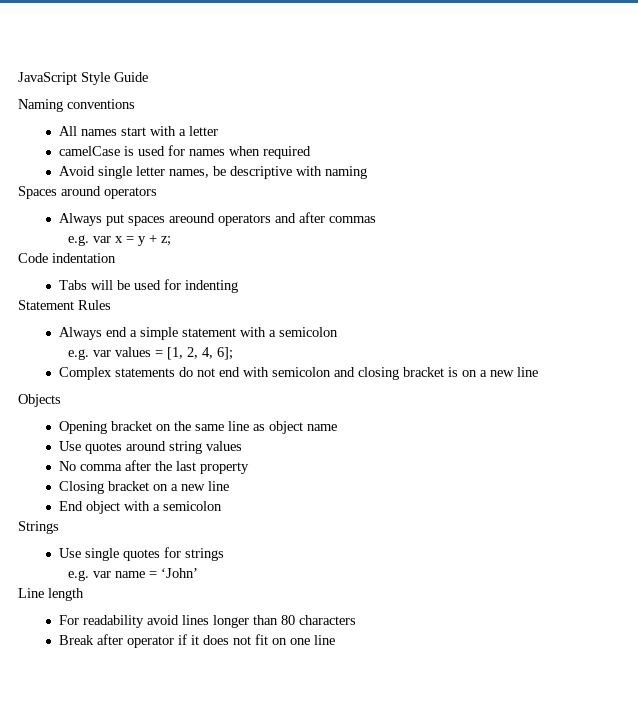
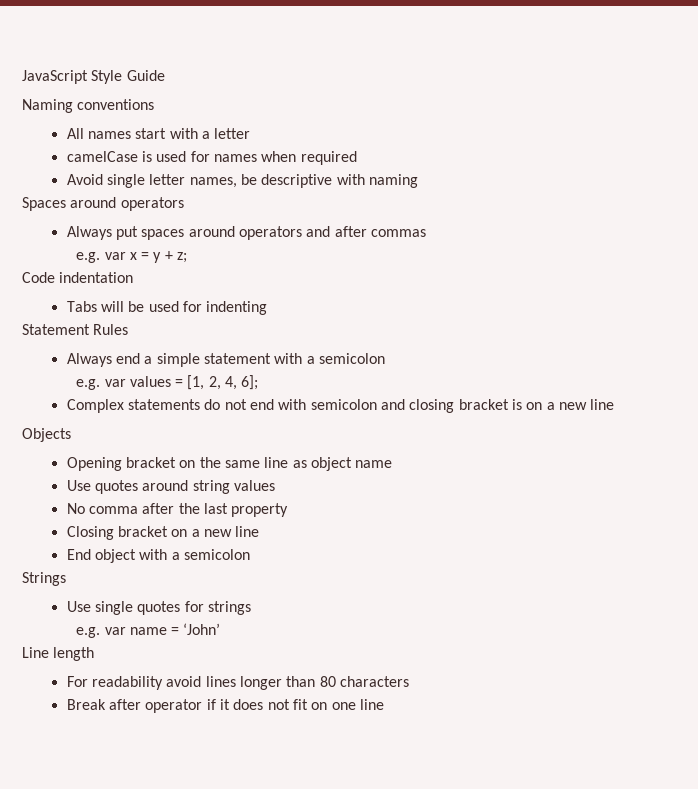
- Always put spaces areound operators and after commas
+ Always put spaces around operators and after commas

